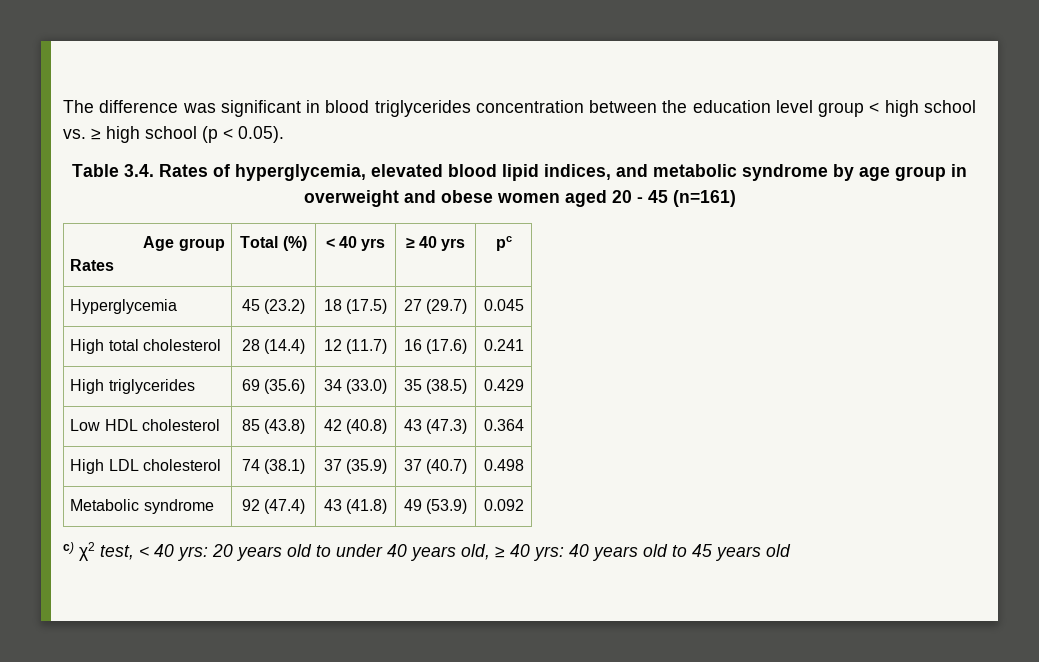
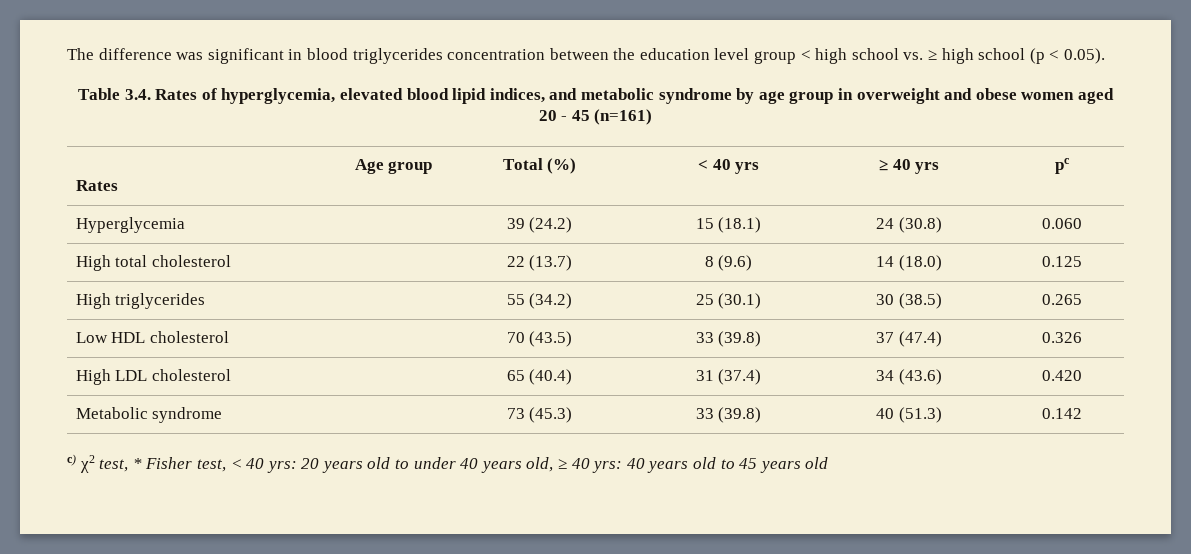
- Hyperglycemia | 45 (23.2) | 18 (17.5) | 27 (29.7) | 0.045
- High total cholesterol | 28 (14.4) | 12 (11.7) | 16 (17.6) | 0.241
- High triglycerides | 69 (35.6) | 34 (33.0) | 35 (38.5) | 0.429
+ Hyperglycemia | 39 (24.2) | 15 (18.1) | 24 (30.8) | 0.060
+ High total cholesterol | 22 (13.7) | 8 (9.6) | 14 (18.0) | 0.125
+ High triglycerides | 55 (34.2) | 25 (30.1) | 30 (38.5) | 0.265
- Low HDL cholesterol | 85 (43.8) | 42 (40.8) | 43 (47.3) | 0.364
- High LDL cholesterol | 74 (38.1) | 37 (35.9) | 37 (40.7) | 0.498
- Metabolic syndrome | 92 (47.4) | 43 (41.8) | 49 (53.9) | 0.092
+ Low HDL cholesterol | 70 (43.5) | 33 (39.8) | 37 (47.4) | 0.326
+ High LDL cholesterol | 65 (40.4) | 31 (37.4) | 34 (43.6) | 0.420
+ Metabolic syndrome | 73 (45.3) | 33 (39.8) | 40 (51.3) | 0.142
- c) χ2 test, < 40 yrs: 20 years old to under 40 years old, ≥ 40 yrs: 40 years old to 45 years old
+ c) χ2 test, * Fisher test, < 40 yrs: 20 years old to under 40 years old, ≥ 40 yrs: 40 years old to 45 years old

